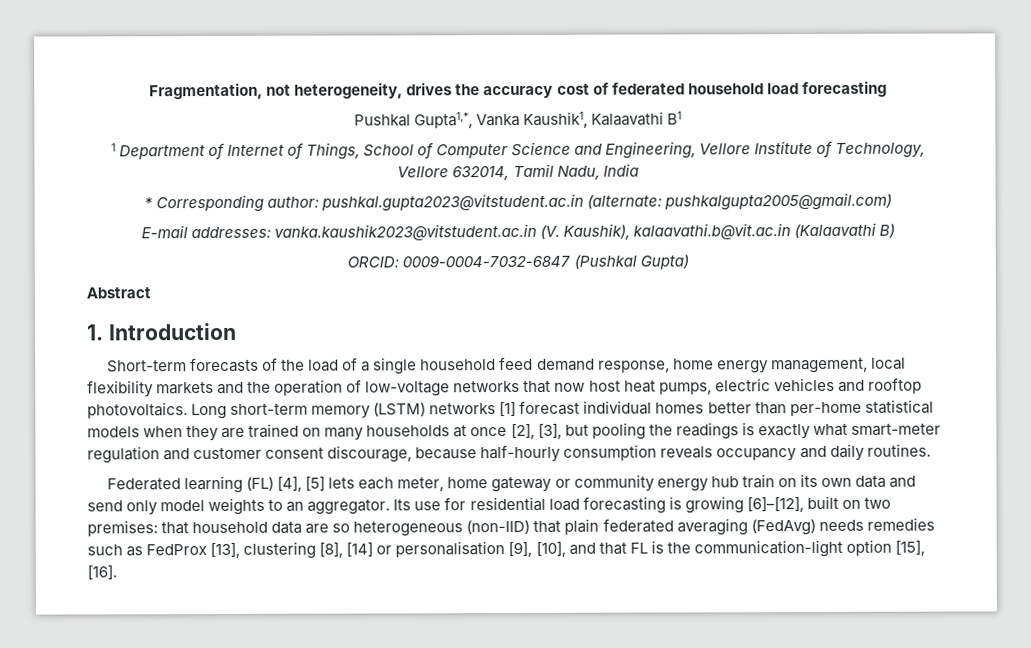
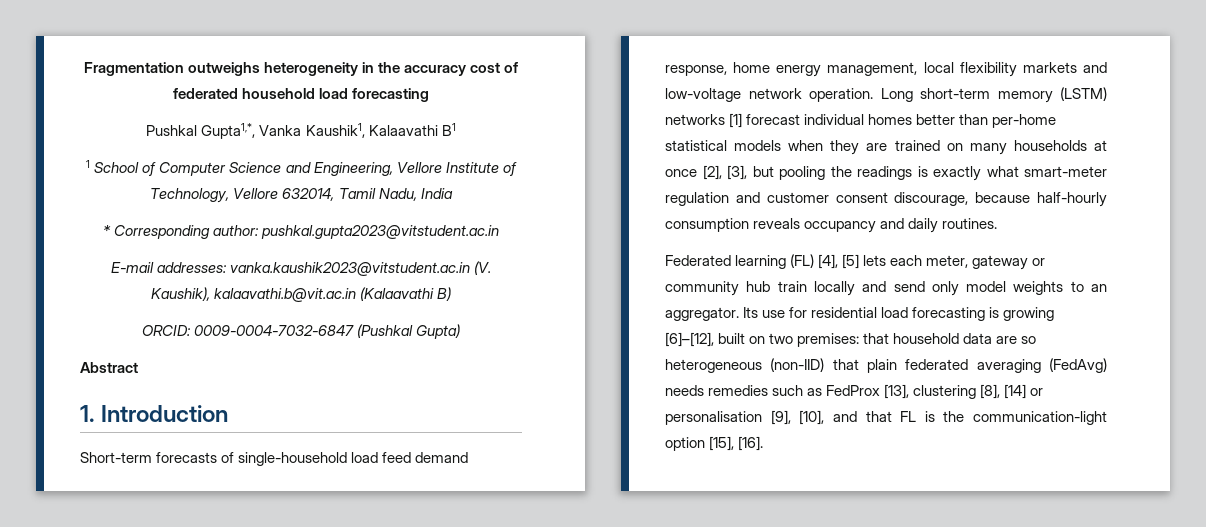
- Fragmentation, not heterogeneity, drives the accuracy cost of federated household load forecasting
+ Fragmentation outweighs heterogeneity in the accuracy cost of federated household load forecasting
- 1 Department of Internet of Things, School of Computer Science and Engineering, Vellore Institute of Technology, Vellore 632014, Tamil Nadu, India
+ 1 School of Computer Science and Engineering, Vellore Institute of Technology, Vellore 632014, Tamil Nadu, India
- * Corresponding author: pushkal.gupta2023@vitstudent.ac.in (alternate: pushkalgupta2005@gmail.com)
+ * Corresponding author: pushkal.gupta2023@vitstudent.ac.in
- Short-term forecasts of the load of a single household feed demand response, home energy management, local flexibility markets and the operation of low-voltage networks that now host heat pumps, electric vehicles and rooftop photovoltaics.
+ Short-term forecasts of single-household load feed demand response, home energy management, local flexibility markets and low-voltage network operation.
- Federated learning (FL) [4], [5] lets each meter, home gateway or community energy hub train on its own data and send only model weights to an aggregator.
+ Federated learning (FL) [4], [5] lets each meter, gateway or community hub train locally and send only model weights to an aggregator.

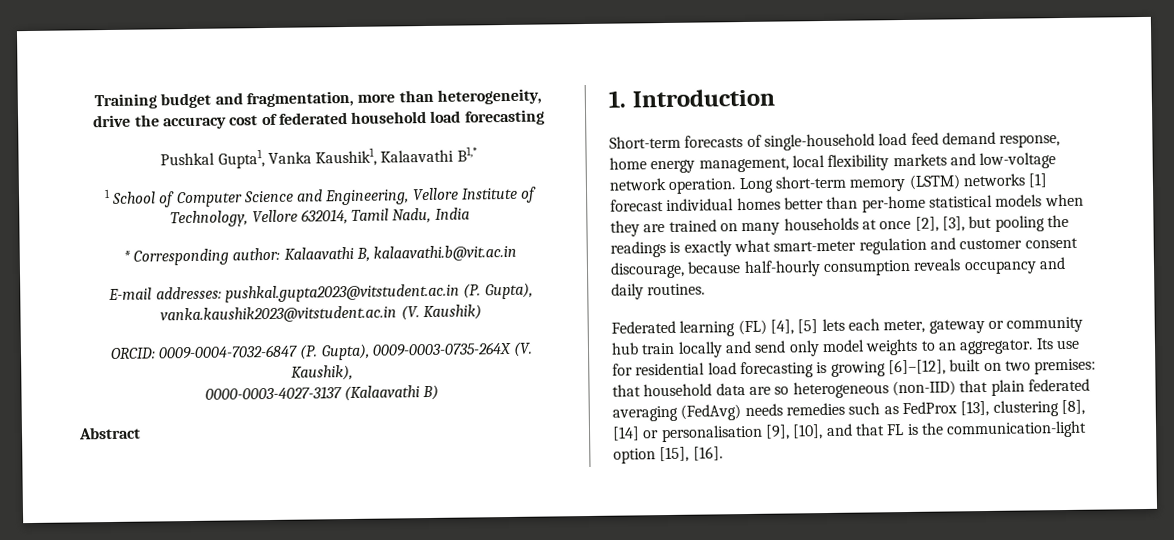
- Fragmentation outweighs heterogeneity in the accuracy cost of federated household load forecasting
+ Training budget and fragmentation, more than heterogeneity, drive the accuracy cost of federated household load forecasting
- Pushkal Gupta1,*, Vanka Kaushik1, Kalaavathi B1
+ Pushkal Gupta1, Vanka Kaushik1, Kalaavathi B1,*
- * Corresponding author: pushkal.gupta2023@vitstudent.ac.in
+ * Corresponding author: Kalaavathi B, kalaavathi.b@vit.ac.in
- E-mail addresses: vanka.kaushik2023@vitstudent.ac.in (V. Kaushik), kalaavathi.b@vit.ac.in (Kalaavathi B)
- ORCID: 0009-0004-7032-6847 (Pushkal Gupta)
+ E-mail addresses: pushkal.gupta2023@vitstudent.ac.in (P. Gupta), vanka.kaushik2023@vitstudent.ac.in (V. Kaushik)
+ ORCID: 0009-0004-7032-6847 (P. Gupta), 0009-0003-0735-264X (V. Kaushik),
+ 0000-0003-4027-3137 (Kalaavathi B)

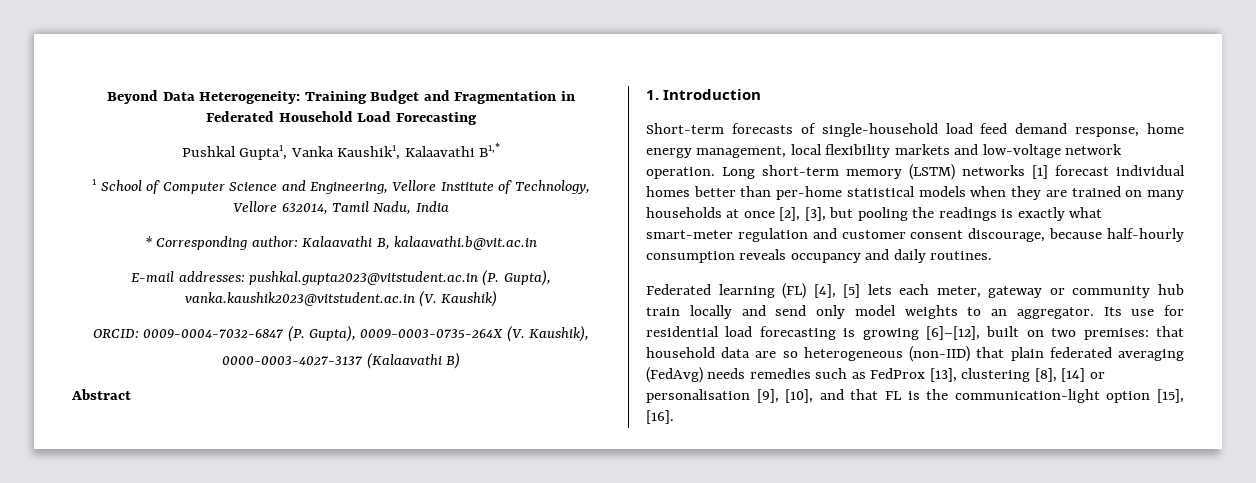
- Training budget and fragmentation, more than heterogeneity, drive the accuracy cost of federated household load forecasting
+ Beyond Data Heterogeneity: Training Budget and Fragmentation in Federated Household Load Forecasting

